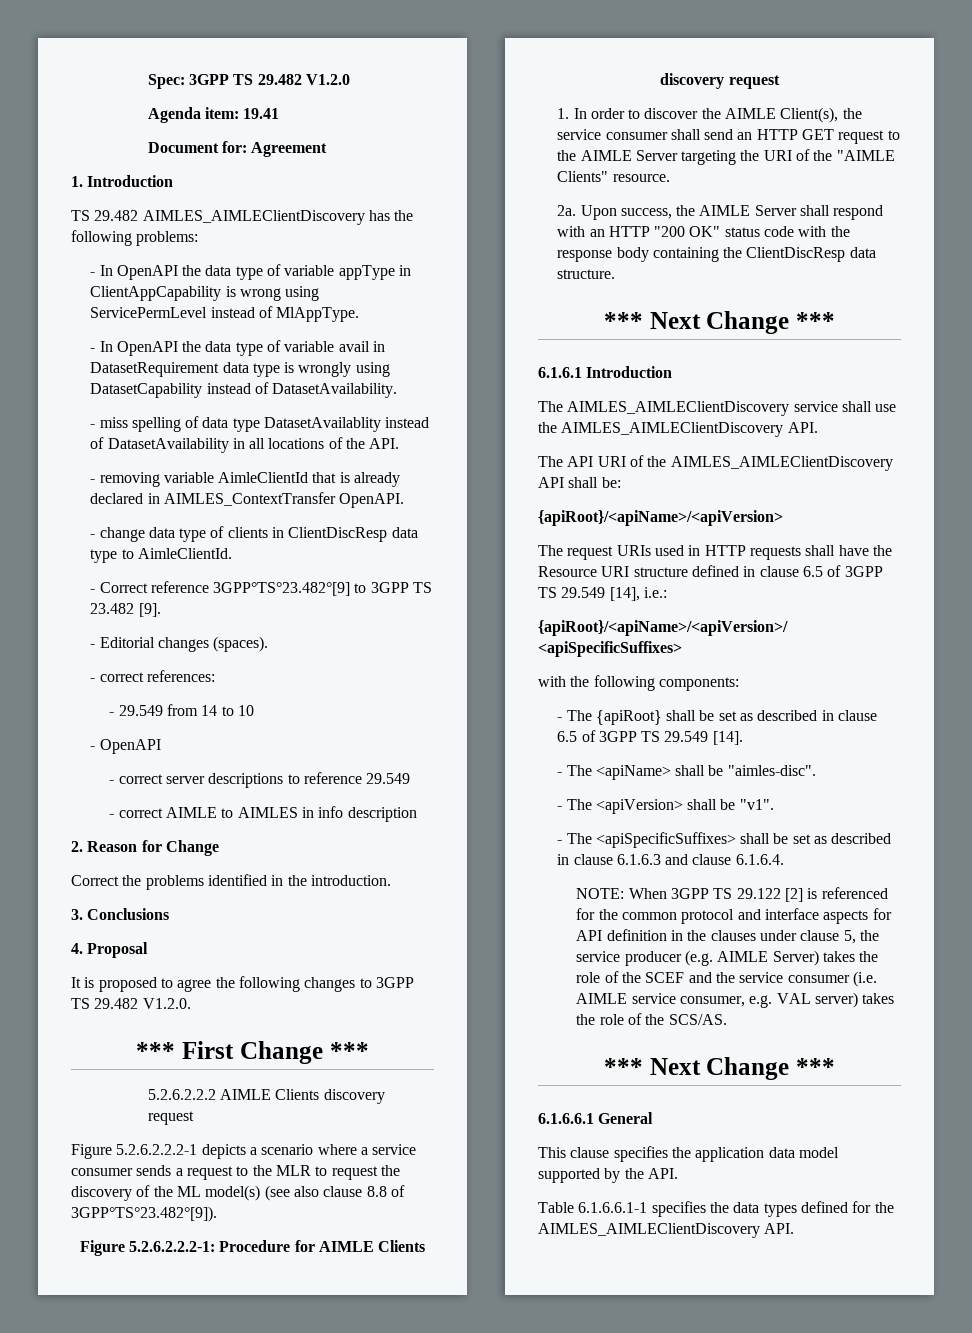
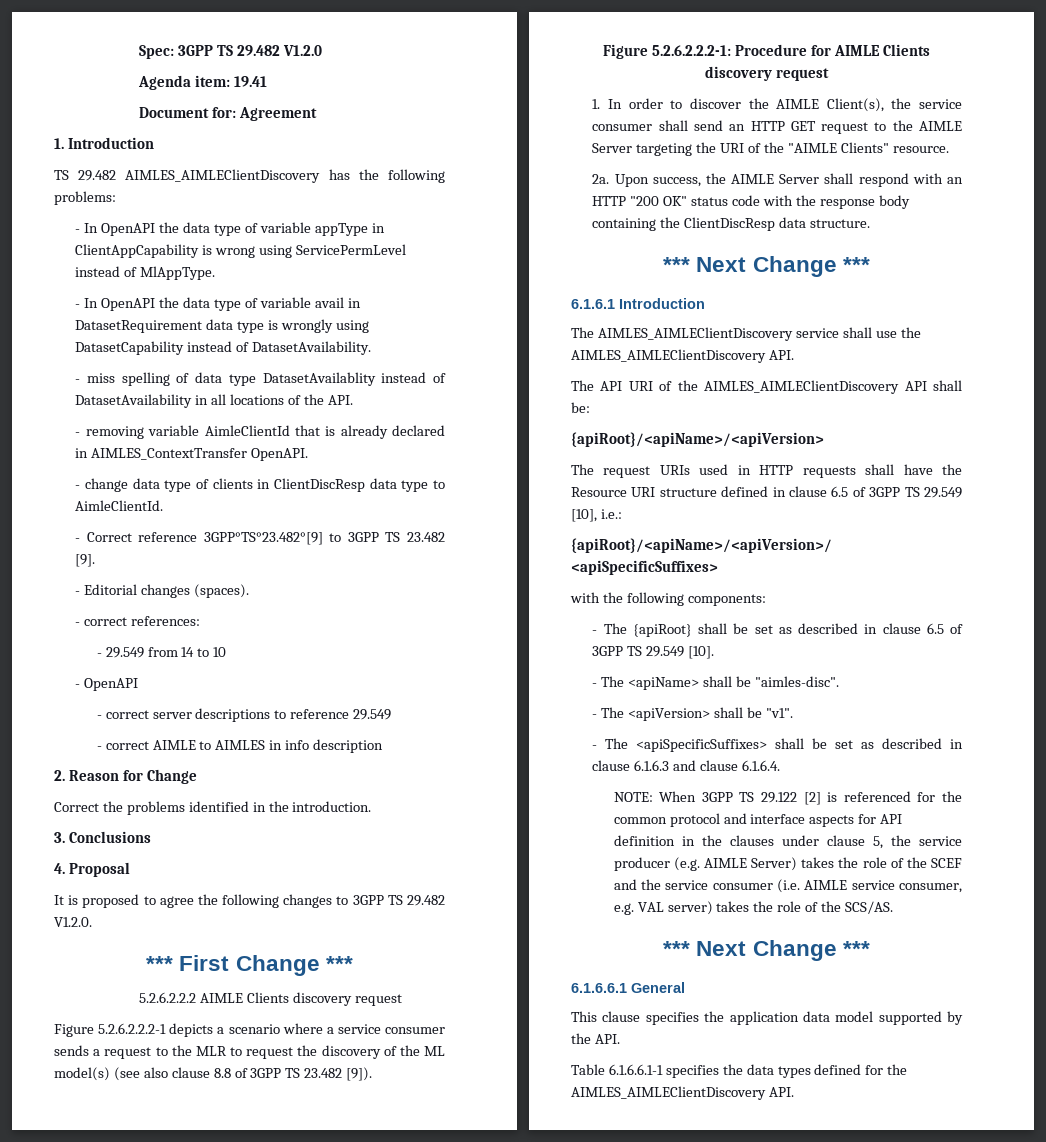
- Figure 5.2.6.2.2.2-1 depicts a scenario where a service consumer sends a request to the MLR to request the discovery of the ML model(s) (see also clause 8.8 of 3GPP°TS°23.482°[9]).
+ Figure 5.2.6.2.2.2-1 depicts a scenario where a service consumer sends a request to the MLR to request the discovery of the ML model(s) (see also clause 8.8 of 3GPP TS 23.482 [9]).
- The request URIs used in HTTP requests shall have the Resource URI structure defined in clause 6.5 of 3GPP TS 29.549 [14], i.e.:
+ The request URIs used in HTTP requests shall have the Resource URI structure defined in clause 6.5 of 3GPP TS 29.549 [10], i.e.:
- - The {apiRoot} shall be set as described in clause 6.5 of 3GPP TS 29.549 [14].
+ - The {apiRoot} shall be set as described in clause 6.5 of 3GPP TS 29.549 [10].

